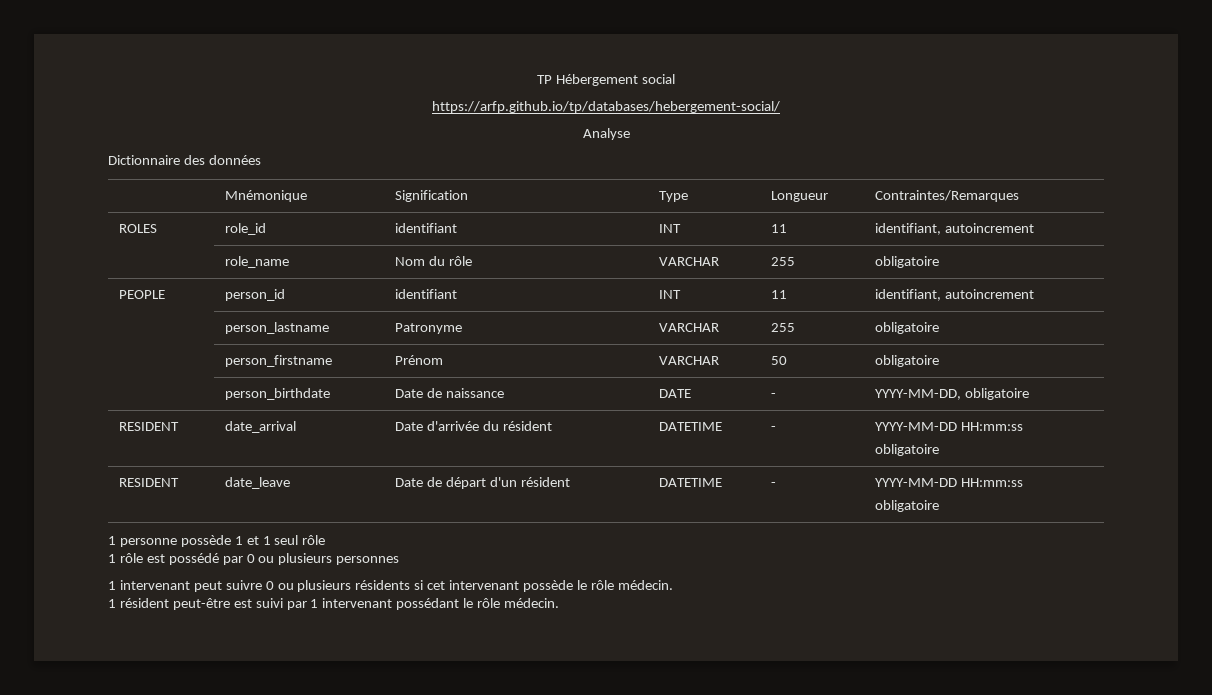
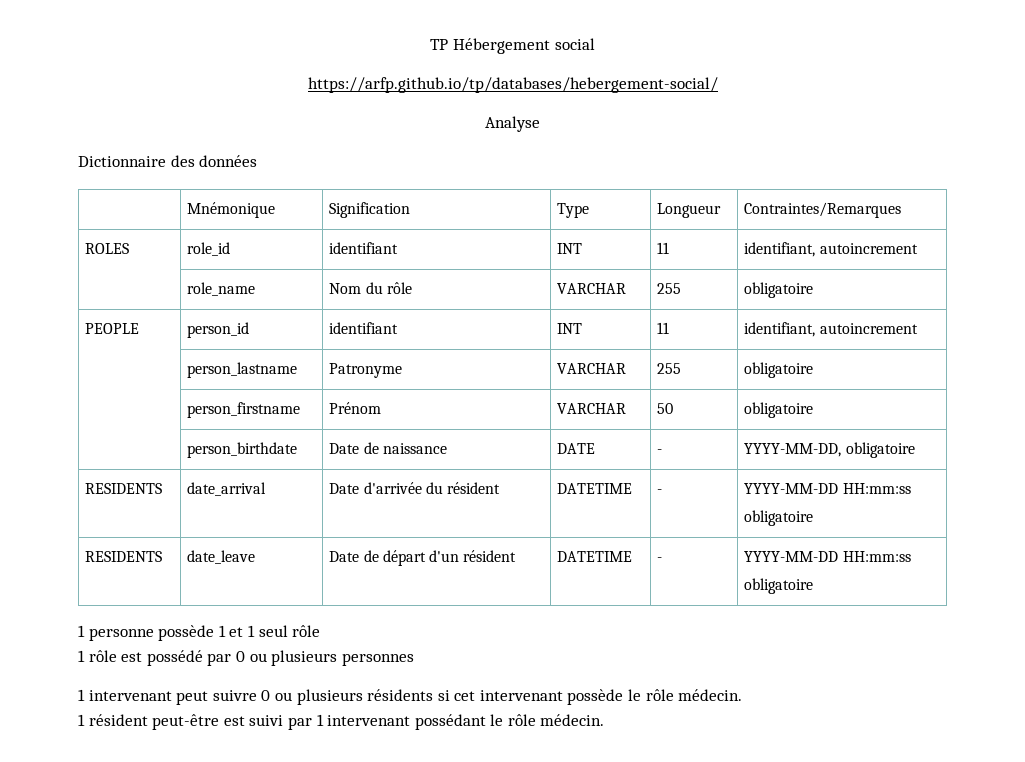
- RESIDENT | date_arrival | Date d'arrivée du résident | DATETIME | - | YYYY-MM-DD HH:mm:ss
+ RESIDENTS | date_arrival | Date d'arrivée du résident | DATETIME | - | YYYY-MM-DD HH:mm:ss
- RESIDENT | date_leave | Date de départ d'un résident | DATETIME | - | YYYY-MM-DD HH:mm:ss
+ RESIDENTS | date_leave | Date de départ d'un résident | DATETIME | - | YYYY-MM-DD HH:mm:ss

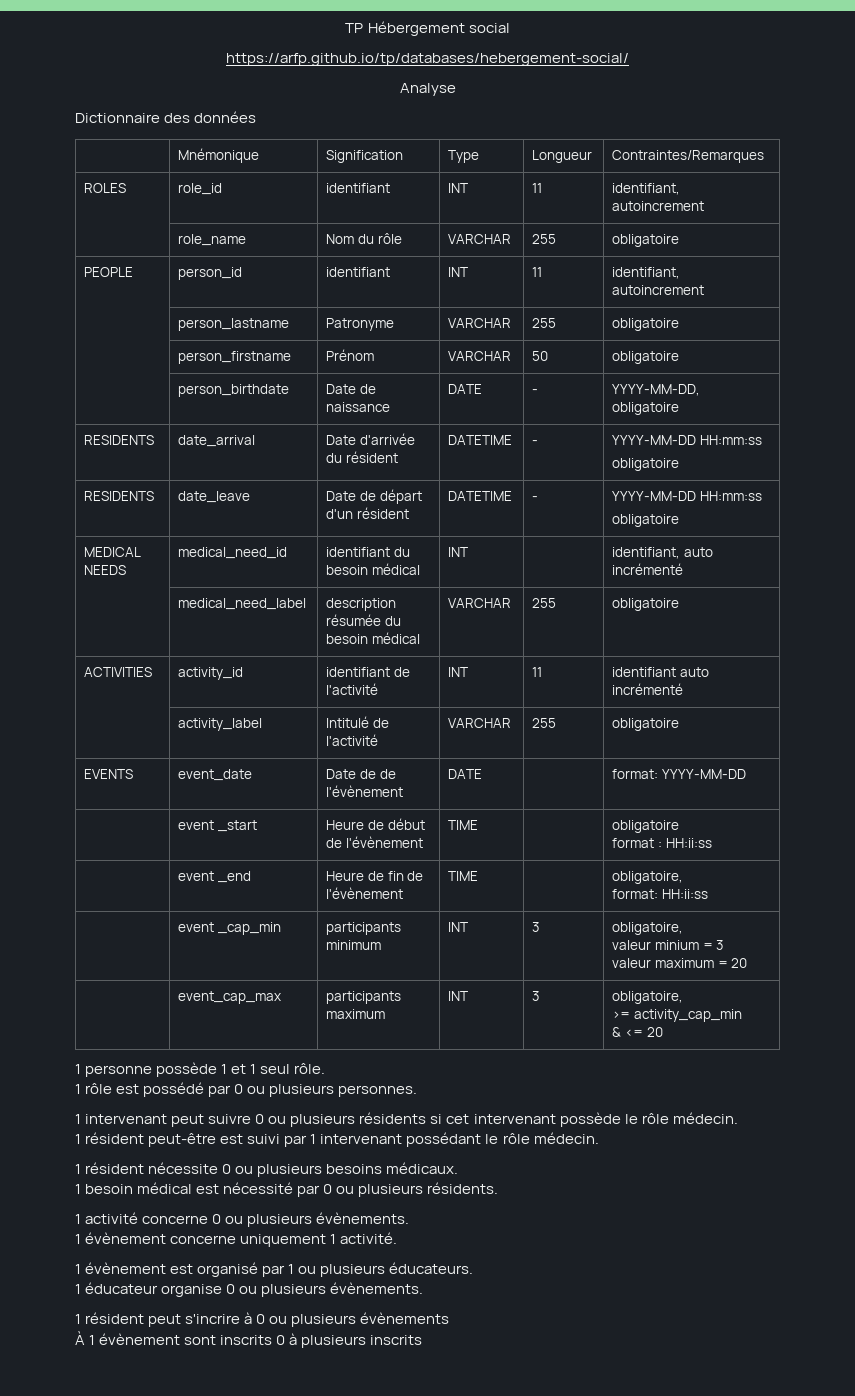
+ MEDICAL NEEDS | medical_need_id | identifiant du besoin médical | INT | | identifiant, auto incrémenté
+ | medical_need_label | description résumée du besoin médical | VARCHAR | 255 | obligatoire
+ ACTIVITIES | activity_id | identifiant de l'activité | INT | 11 | identifiant auto incrémenté
+ | activity_label | Intitulé de l'activité | VARCHAR | 255 | obligatoire
+ EVENTS | event_date | Date de de l'évènement | DATE | | format: YYYY-MM-DD
+ | event _start | Heure de début de l'évènement | TIME | | obligatoire
+ format : HH:ii:ss
+ | event _end | Heure de fin de l'évènement | TIME | | obligatoire,
+ format: HH:ii:ss
+ | event _cap_min | participants minimum | INT | 3 | obligatoire,
+ valeur minium = 3
+ valeur maximum = 20
+ | event_cap_max | participants maximum | INT | 3 | obligatoire,
+ >= activity_cap_min
+ & <= 20
- 1 personne possède 1 et 1 seul rôle
+ 1 personne possède 1 et 1 seul rôle.
- 1 rôle est possédé par 0 ou plusieurs personnes
+ 1 rôle est possédé par 0 ou plusieurs personnes.
+ 1 résident nécessite 0 ou plusieurs besoins médicaux.
+ 1 besoin médical est nécessité par 0 ou plusieurs résidents.
+ 1 activité concerne 0 ou plusieurs évènements.
+ 1 évènement concerne uniquement 1 activité.
+ 1 évènement est organisé par 1 ou plusieurs éducateurs.
+ 1 éducateur organise 0 ou plusieurs évènements.
+ 1 résident peut s'incrire à 0 ou plusieurs évènements
+ À 1 évènement sont inscrits 0 à plusieurs inscrits

